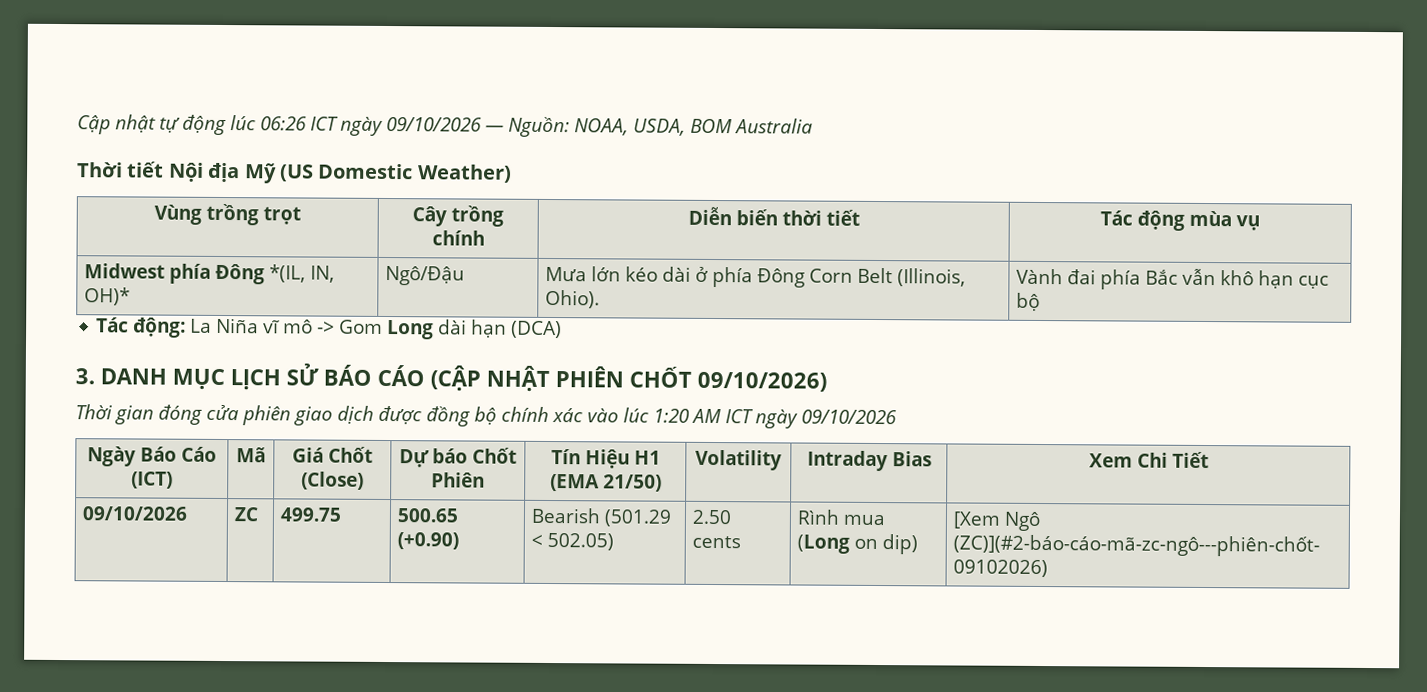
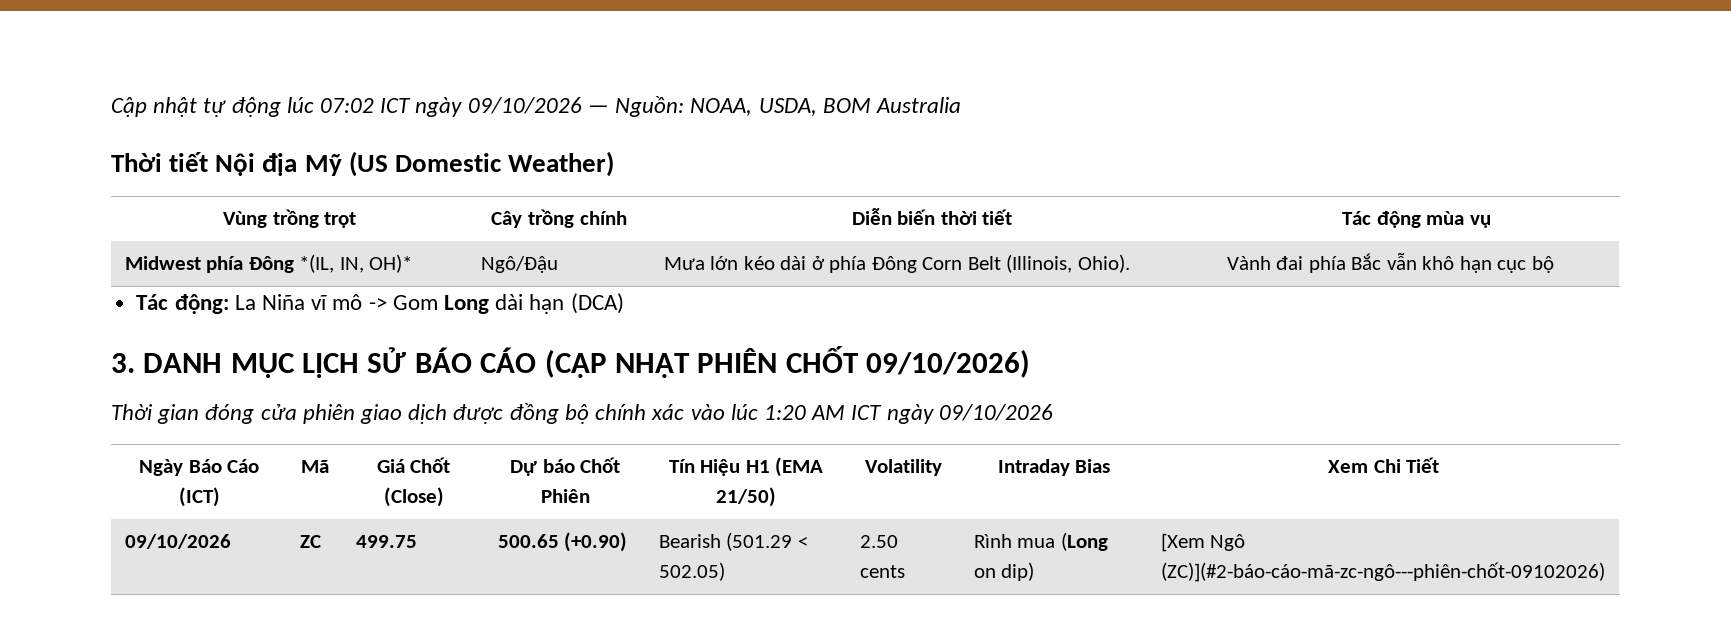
- Cập nhật tự động lúc 06:26 ICT ngày 09/10/2026 — Nguồn: NOAA, USDA, BOM Australia
+ Cập nhật tự động lúc 07:02 ICT ngày 09/10/2026 — Nguồn: NOAA, USDA, BOM Australia

